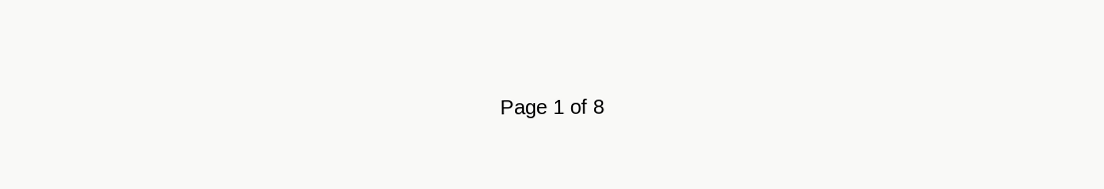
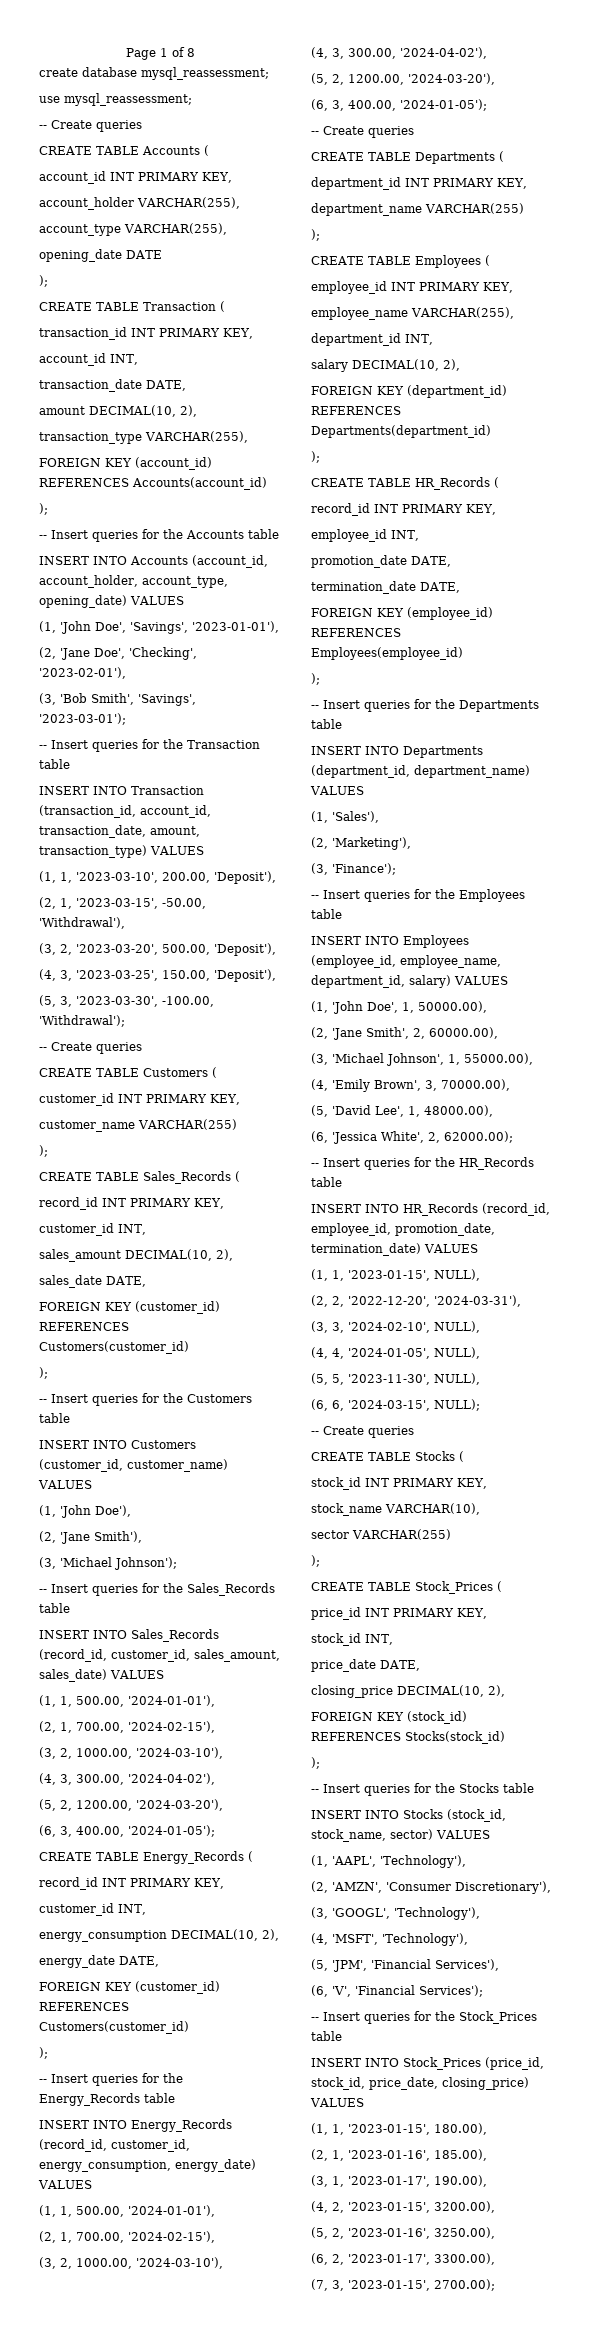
+ create database mysql_reassessment;
+ use mysql_reassessment;
+ -- Create queries
+ CREATE TABLE Accounts (
+ account_id INT PRIMARY KEY,
+ account_holder VARCHAR(255),
+ account_type VARCHAR(255),
+ opening_date DATE
+ );
+ CREATE TABLE Transaction (
+ transaction_id INT PRIMARY KEY,
+ account_id INT,
+ transaction_date DATE,
+ amount DECIMAL(10, 2),
+ transaction_type VARCHAR(255),
+ FOREIGN KEY (account_id) REFERENCES Accounts(account_id)
+ );
+ -- Insert queries for the Accounts table
+ INSERT INTO Accounts (account_id, account_holder, account_type, opening_date) VALUES
+ (1, 'John Doe', 'Savings', '2023-01-01'),
+ (2, 'Jane Doe', 'Checking', '2023-02-01'),
+ (3, 'Bob Smith', 'Savings', '2023-03-01');
+ -- Insert queries for the Transaction table
+ INSERT INTO Transaction (transaction_id, account_id, transaction_date, amount, transaction_type) VALUES
+ (1, 1, '2023-03-10', 200.00, 'Deposit'),
+ (2, 1, '2023-03-15', -50.00, 'Withdrawal'),
+ (3, 2, '2023-03-20', 500.00, 'Deposit'),
+ (4, 3, '2023-03-25', 150.00, 'Deposit'),
+ (5, 3, '2023-03-30', -100.00, 'Withdrawal');
+ -- Create queries
+ CREATE TABLE Customers (
+ customer_id INT PRIMARY KEY,
+ customer_name VARCHAR(255)
+ );
+ CREATE TABLE Sales_Records (
+ record_id INT PRIMARY KEY,
+ customer_id INT,
+ sales_amount DECIMAL(10, 2),
+ sales_date DATE,
+ FOREIGN KEY (customer_id) REFERENCES Customers(customer_id)
+ );
+ -- Insert queries for the Customers table
+ INSERT INTO Customers (customer_id, customer_name) VALUES
+ (1, 'John Doe'),
+ (2, 'Jane Smith'),
+ (3, 'Michael Johnson');
+ -- Insert queries for the Sales_Records table
+ INSERT INTO Sales_Records (record_id, customer_id, sales_amount, sales_date) VALUES
+ (1, 1, 500.00, '2024-01-01'),
+ (2, 1, 700.00, '2024-02-15'),
+ (3, 2, 1000.00, '2024-03-10'),
+ (4, 3, 300.00, '2024-04-02'),
+ (5, 2, 1200.00, '2024-03-20'),
+ (6, 3, 400.00, '2024-01-05');
+ CREATE TABLE Energy_Records (
+ record_id INT PRIMARY KEY,
+ customer_id INT,
+ energy_consumption DECIMAL(10, 2),
+ energy_date DATE,
+ FOREIGN KEY (customer_id) REFERENCES Customers(customer_id)
+ );
+ -- Insert queries for the Energy_Records table
+ INSERT INTO Energy_Records (record_id, customer_id, energy_consumption, energy_date) VALUES
+ (1, 1, 500.00, '2024-01-01'),
+ (2, 1, 700.00, '2024-02-15'),
+ (3, 2, 1000.00, '2024-03-10'),
+ (4, 3, 300.00, '2024-04-02'),
+ (5, 2, 1200.00, '2024-03-20'),
+ (6, 3, 400.00, '2024-01-05');
+ -- Create queries
+ CREATE TABLE Departments (
+ department_id INT PRIMARY KEY,
+ department_name VARCHAR(255)
+ );
+ CREATE TABLE Employees (
+ employee_id INT PRIMARY KEY,
+ employee_name VARCHAR(255),
+ department_id INT,
+ salary DECIMAL(10, 2),
+ FOREIGN KEY (department_id) REFERENCES Departments(department_id)
+ );
+ CREATE TABLE HR_Records (
+ record_id INT PRIMARY KEY,
+ employee_id INT,
+ promotion_date DATE,
+ termination_date DATE,
+ FOREIGN KEY (employee_id) REFERENCES Employees(employee_id)
+ );
+ -- Insert queries for the Departments table
+ INSERT INTO Departments (department_id, department_name) VALUES
+ (1, 'Sales'),
+ (2, 'Marketing'),
+ (3, 'Finance');
+ -- Insert queries for the Employees table
+ INSERT INTO Employees (employee_id, employee_name, department_id, salary) VALUES
+ (1, 'John Doe', 1, 50000.00),
+ (2, 'Jane Smith', 2, 60000.00),
+ (3, 'Michael Johnson', 1, 55000.00),
+ (4, 'Emily Brown', 3, 70000.00),
+ (5, 'David Lee', 1, 48000.00),
+ (6, 'Jessica White', 2, 62000.00);
+ -- Insert queries for the HR_Records table
+ INSERT INTO HR_Records (record_id, employee_id, promotion_date, termination_date) VALUES
+ (1, 1, '2023-01-15', NULL),
+ (2, 2, '2022-12-20', '2024-03-31'),
+ (3, 3, '2024-02-10', NULL),
+ (4, 4, '2024-01-05', NULL),
+ (5, 5, '2023-11-30', NULL),
+ (6, 6, '2024-03-15', NULL);
+ -- Create queries
+ CREATE TABLE Stocks (
+ stock_id INT PRIMARY KEY,
+ stock_name VARCHAR(10),
+ sector VARCHAR(255)
+ );
+ CREATE TABLE Stock_Prices (
+ price_id INT PRIMARY KEY,
+ stock_id INT,
+ price_date DATE,
+ closing_price DECIMAL(10, 2),
+ FOREIGN KEY (stock_id) REFERENCES Stocks(stock_id)
+ );
+ -- Insert queries for the Stocks table
+ INSERT INTO Stocks (stock_id, stock_name, sector) VALUES
+ (1, 'AAPL', 'Technology'),
+ (2, 'AMZN', 'Consumer Discretionary'),
+ (3, 'GOOGL', 'Technology'),
+ (4, 'MSFT', 'Technology'),
+ (5, 'JPM', 'Financial Services'),
+ (6, 'V', 'Financial Services');
+ -- Insert queries for the Stock_Prices table
+ INSERT INTO Stock_Prices (price_id, stock_id, price_date, closing_price) VALUES
+ (1, 1, '2023-01-15', 180.00),
+ (2, 1, '2023-01-16', 185.00),
+ (3, 1, '2023-01-17', 190.00),
+ (4, 2, '2023-01-15', 3200.00),
+ (5, 2, '2023-01-16', 3250.00),
+ (6, 2, '2023-01-17', 3300.00),
+ (7, 3, '2023-01-15', 2700.00);

